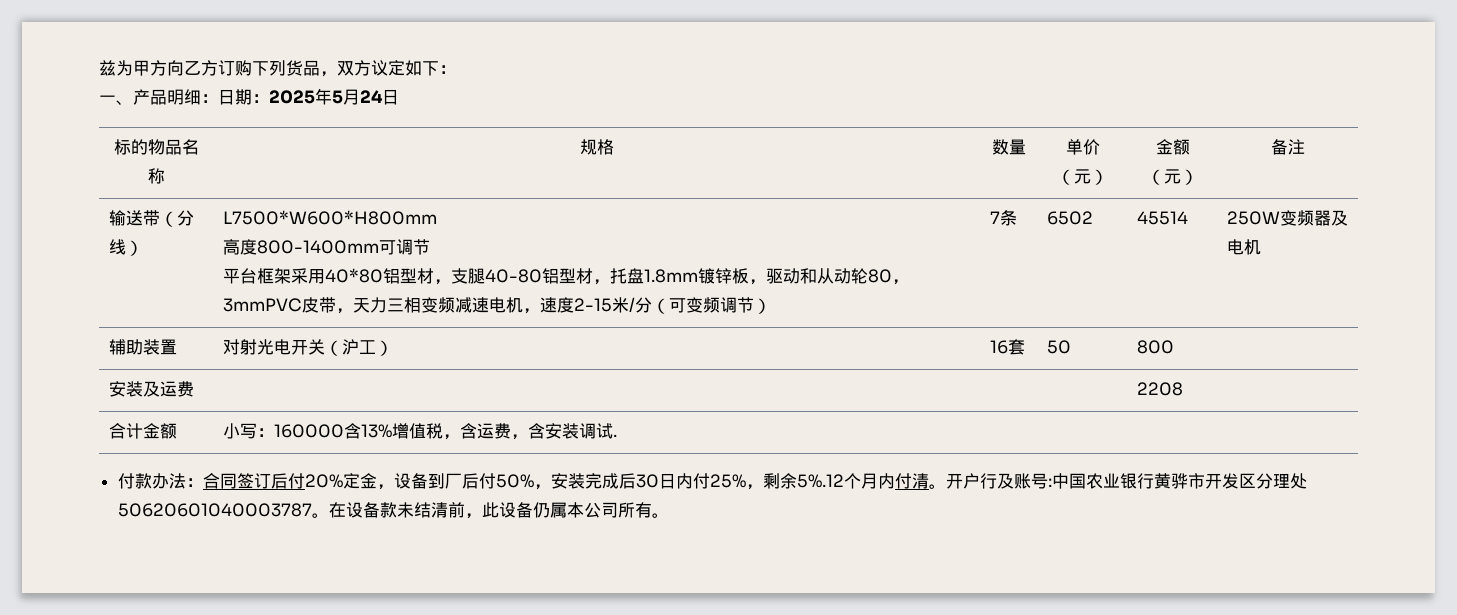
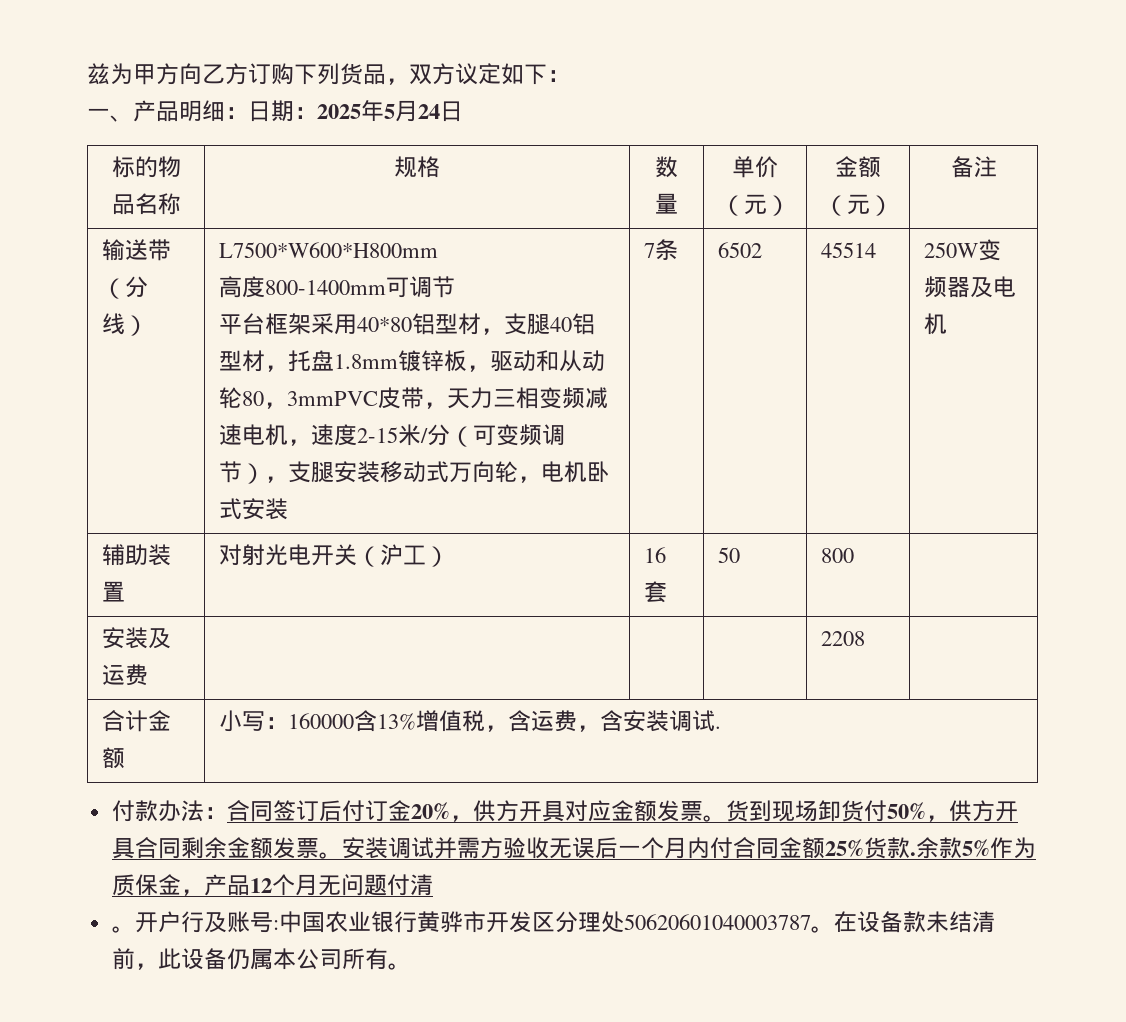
- 平台框架采用40*80铝型材，支腿40-80铝型材，托盘1.8mm镀锌板，驱动和从动轮80，3mmPVC皮带，天力三相变频减速电机，速度2-15米/分（可变频调节）
+ 平台框架采用40*80铝型材，支腿40铝型材，托盘1.8mm镀锌板，驱动和从动轮80，3mmPVC皮带，天力三相变频减速电机，速度2-15米/分（可变频调节），支腿安装移动式万向轮，电机卧式安装
- 付款办法：合同签订后付20%定金，设备到厂后付50%，安装完成后30日内付25%，剩余5%.12个月内付清。
+ 付款办法：合同签订后付订金20%，供方开具对应金额发票。货到现场卸货付50%，供方开具合同剩余金额发票。安装调试并需方验收无误后一个月内付合同金额25%货款.余款5%作为质保金，产品12个月无问题付清
+ 。

